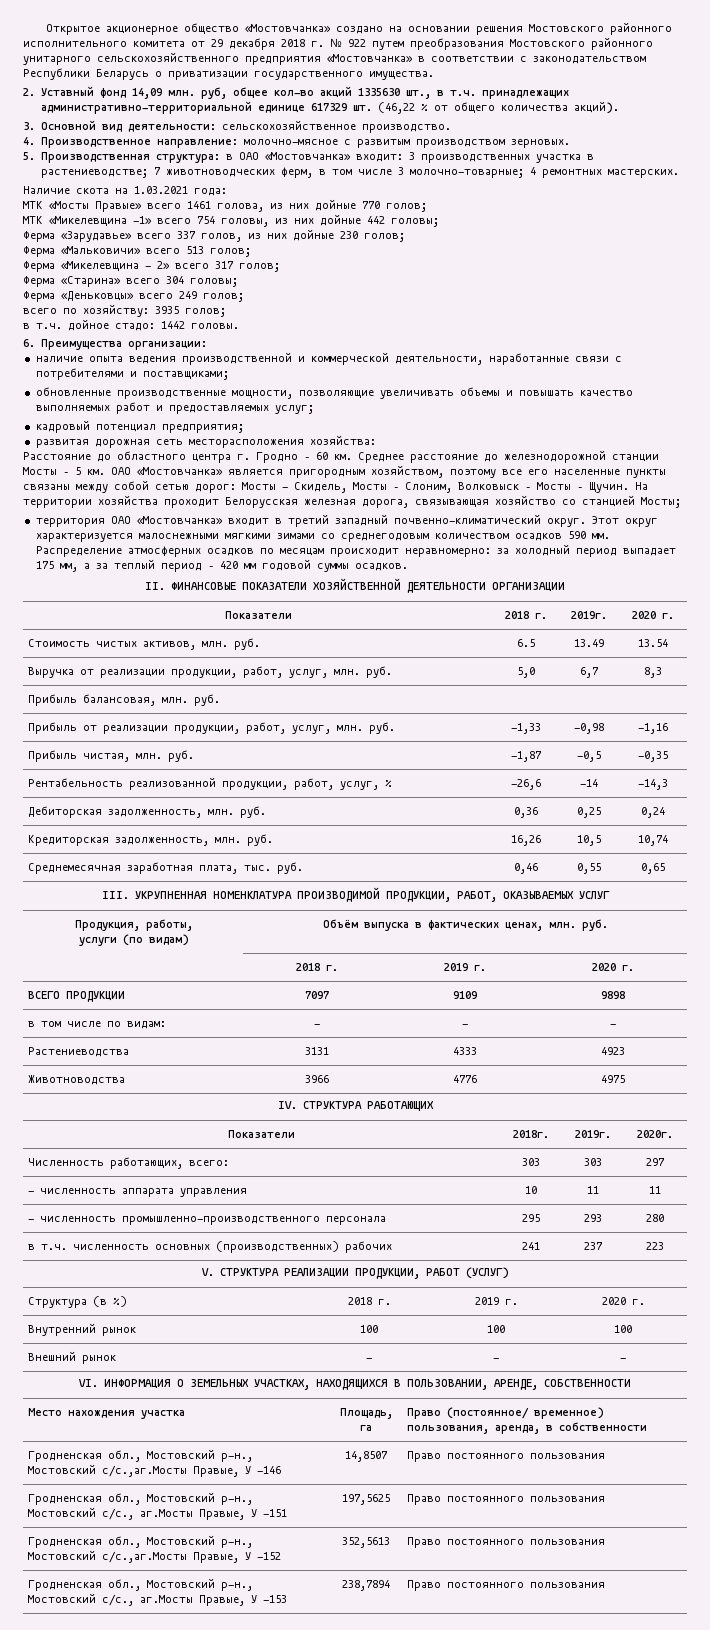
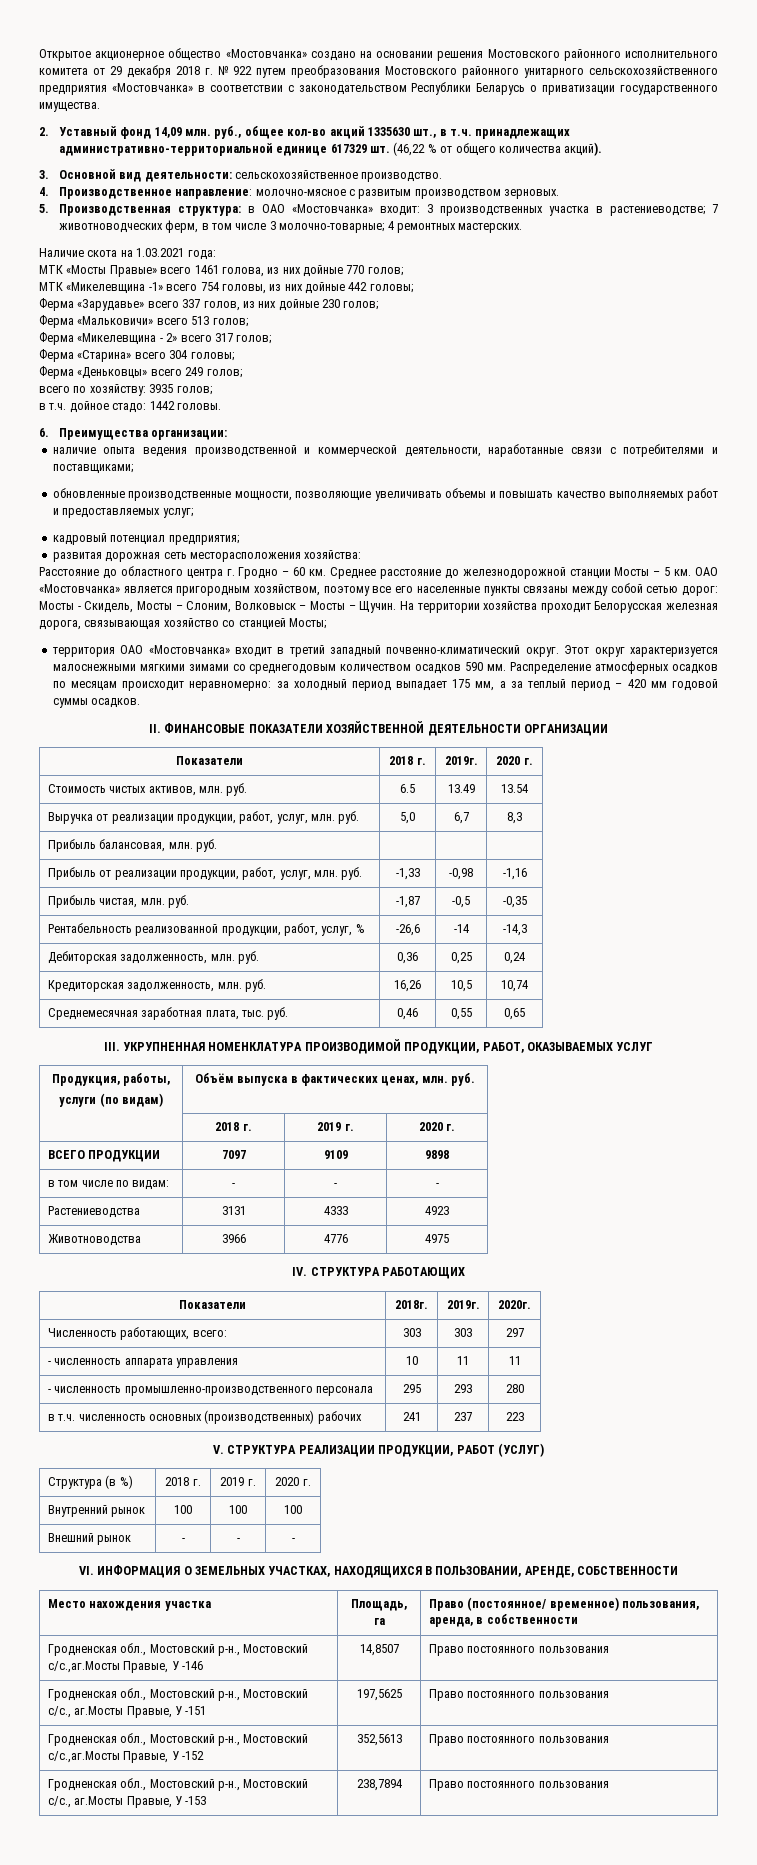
- 2. Уставный фонд 14,09 млн. руб, общее кол-во акций 1335630 шт., в т.ч. принадлежащих административно-территориальной единице 617329 шт.
+ 2. Уставный фонд 14,09 млн. руб., общее кол-во акций 1335630 шт., в т.ч. принадлежащих административно-территориальной единице 617329 шт.

